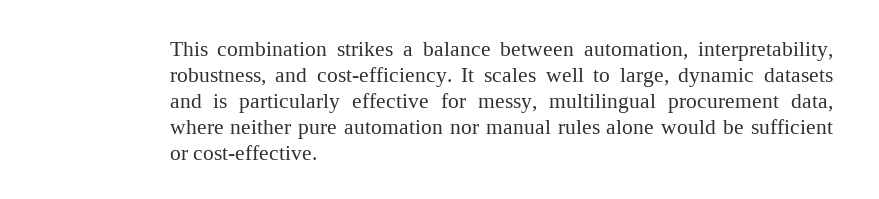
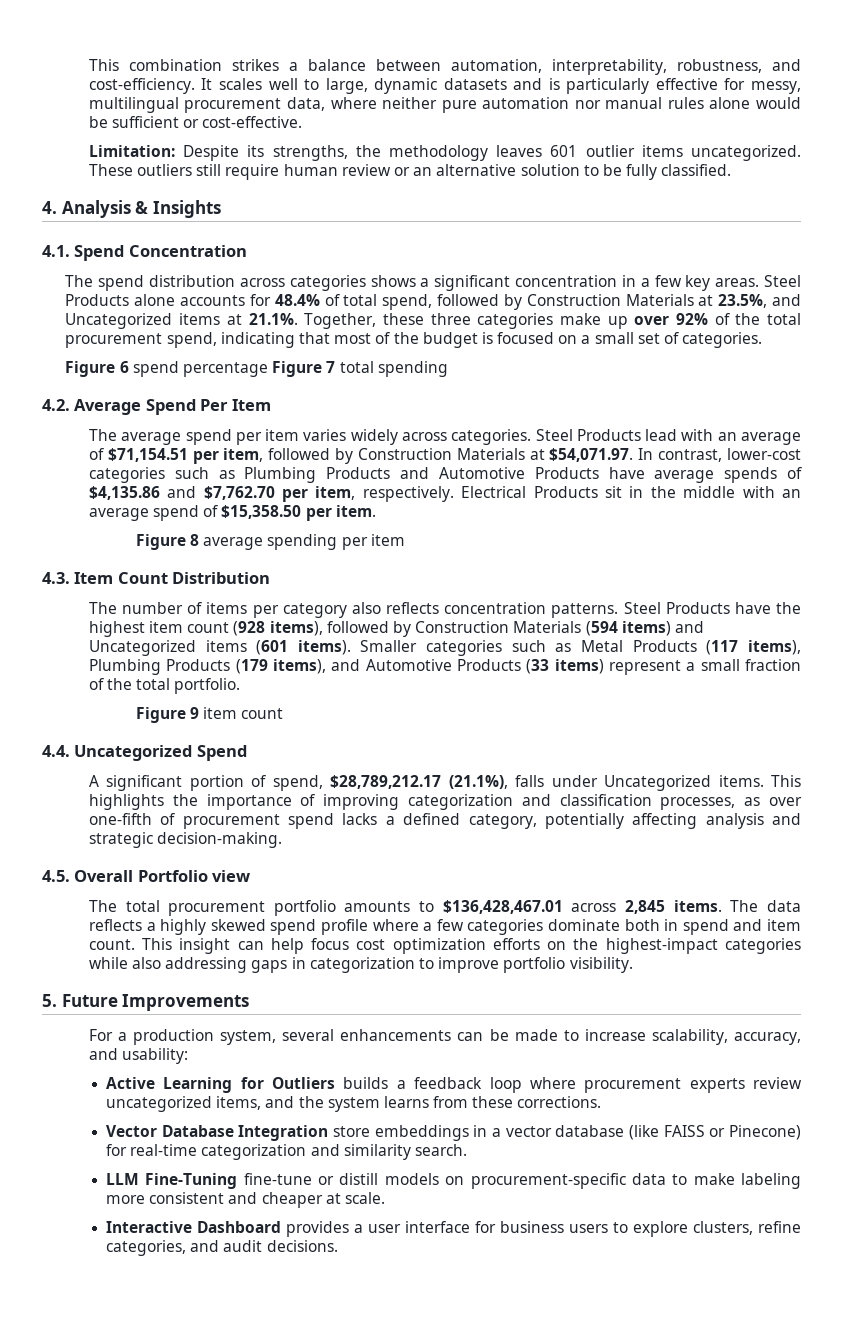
+ Limitation: Despite its strengths, the methodology leaves 601 outlier items uncategorized. These outliers still require human review or an alternative solution to be fully classified.
+ 4. Analysis & Insights
+ 4.1. Spend Concentration
+ The spend distribution across categories shows a significant concentration in a few key areas. Steel Products alone accounts for 48.4% of total spend, followed by Construction Materials at 23.5%, and Uncategorized items at 21.1%. Together, these three categories make up over 92% of the total procurement spend, indicating that most of the budget is focused on a small set of categories.
+ Figure 6 spend percentage Figure 7 total spending
+ 4.2. Average Spend Per Item
+ The average spend per item varies widely across categories. Steel Products lead with an average of $71,154.51 per item, followed by Construction Materials at $54,071.97. In contrast, lower-cost categories such as Plumbing Products and Automotive Products have average spends of $4,135.86 and $7,762.70 per item, respectively. Electrical Products sit in the middle with an average spend of $15,358.50 per item.
+ Figure 8 average spending per item
+ 4.3. Item Count Distribution
+ The number of items per category also reflects concentration patterns. Steel Products have the highest item count (928 items), followed by Construction Materials (594 items) and Uncategorized items (601 items). Smaller categories such as Metal Products (117 items), Plumbing Products (179 items), and Automotive Products (33 items) represent a small fraction of the total portfolio.
+ Figure 9 item count
+ 4.4. Uncategorized Spend
+ A significant portion of spend, $28,789,212.17 (21.1%), falls under Uncategorized items. This highlights the importance of improving categorization and classification processes, as over one-fifth of procurement spend lacks a defined category, potentially affecting analysis and strategic decision-making.
+ 4.5. Overall Portfolio view
+ The total procurement portfolio amounts to $136,428,467.01 across 2,845 items. The data reflects a highly skewed spend profile where a few categories dominate both in spend and item count. This insight can help focus cost optimization efforts on the highest-impact categories while also addressing gaps in categorization to improve portfolio visibility.
+ 5. Future Improvements
+ For a production system, several enhancements can be made to increase scalability, accuracy, and usability:
+ Active Learning for Outliers builds a feedback loop where procurement experts review uncategorized items, and the system learns from these corrections.
+ Vector Database Integration store embeddings in a vector database (like FAISS or Pinecone) for real-time categorization and similarity search.
+ LLM Fine-Tuning fine-tune or distill models on procurement-specific data to make labeling more consistent and cheaper at scale.
+ Interactive Dashboard provides a user interface for business users to explore clusters, refine categories, and audit decisions.

